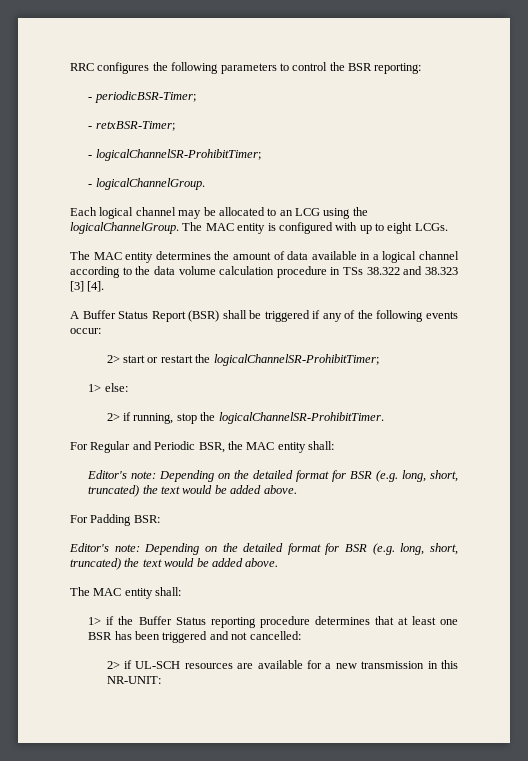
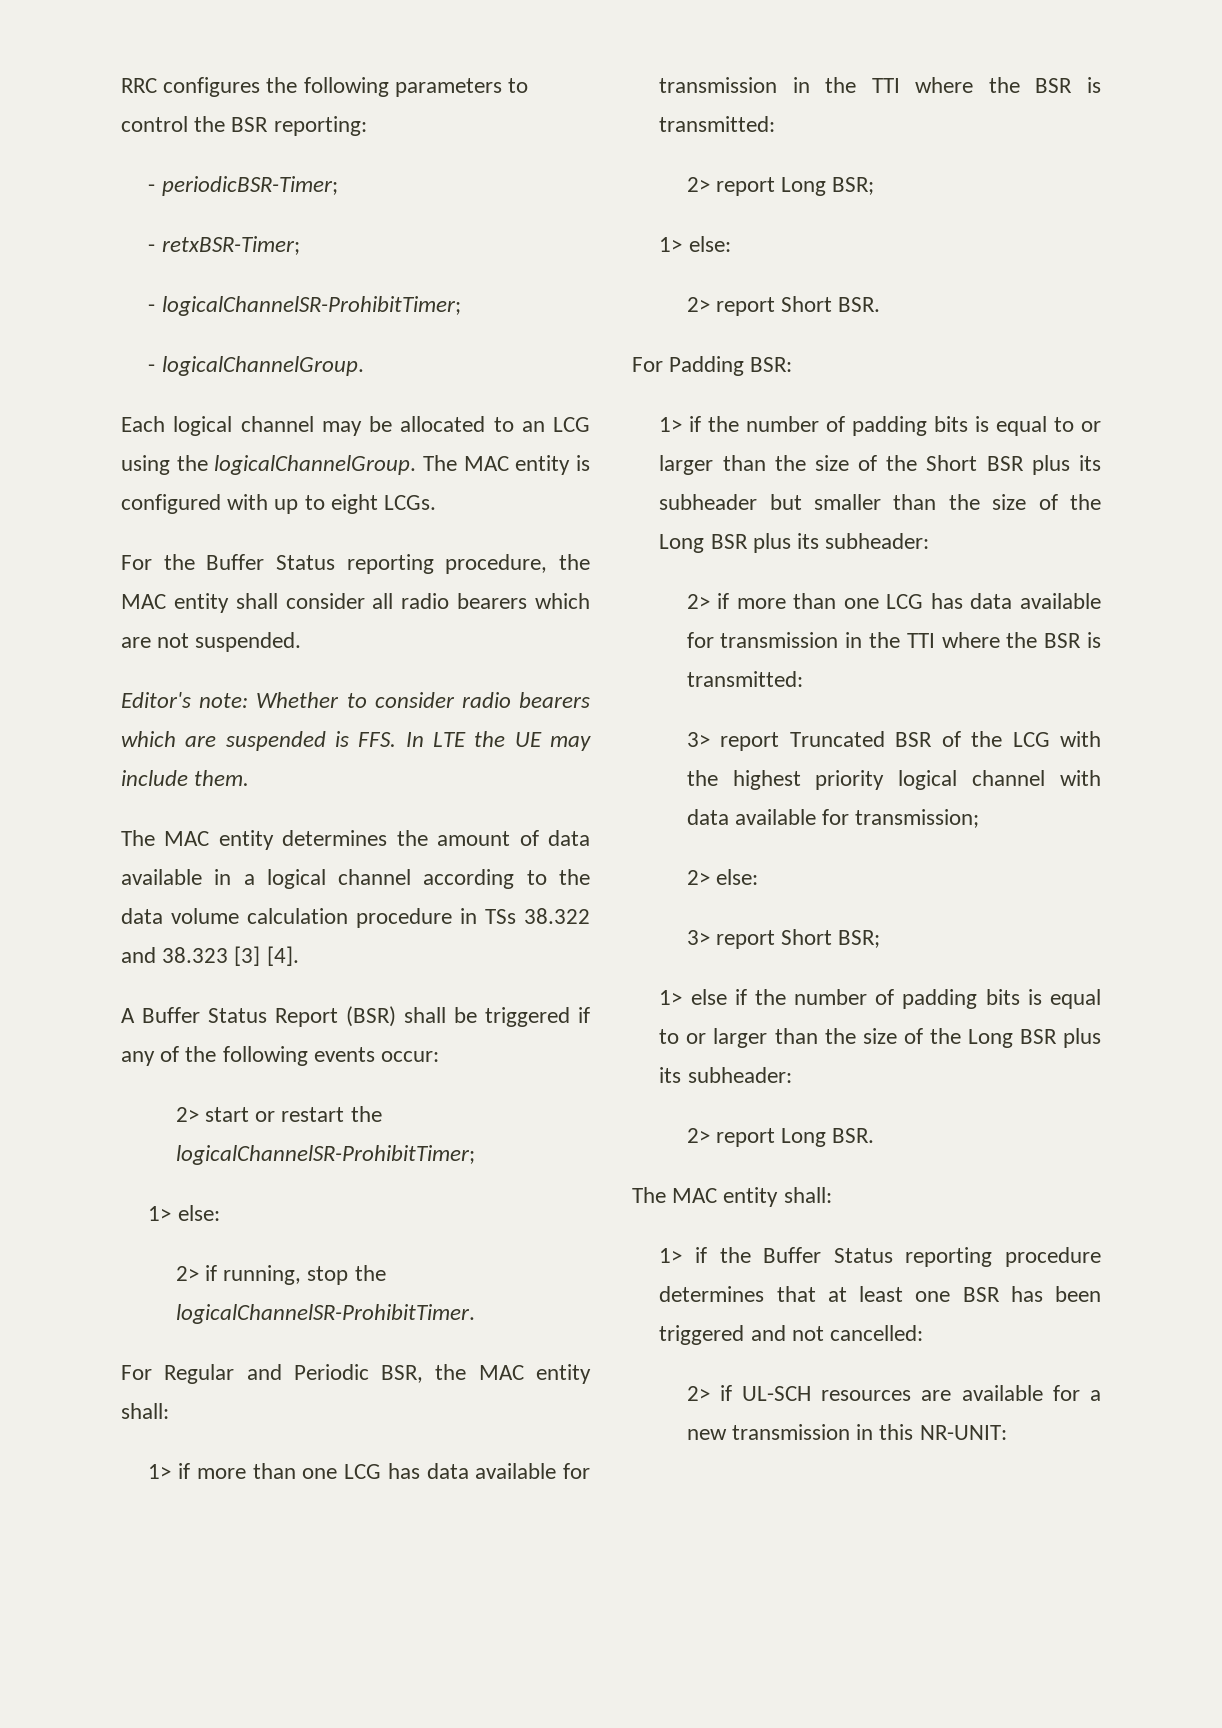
+ For the Buffer Status reporting procedure, the MAC entity shall consider all radio bearers which are not suspended.
+ Editor's note: Whether to consider radio bearers which are suspended is FFS. In LTE the UE may include them.
  For Regular and Periodic BSR, the MAC entity shall:
- Editor's note: Depending on the detailed format for BSR (e.g. long, short, truncated) the text would be added above.
+ 1> if more than one LCG has data available for transmission in the TTI where the BSR is transmitted:
+ 2> report Long BSR;
+ 1> else:
+ 2> report Short BSR.
  For Padding BSR:
- Editor's note: Depending on the detailed format for BSR (e.g. long, short, truncated) the text would be added above.
+ 1> if the number of padding bits is equal to or larger than the size of the Short BSR plus its subheader but smaller than the size of the Long BSR plus its subheader:
+ 2> if more than one LCG has data available for transmission in the TTI where the BSR is transmitted:
+ 3> report Truncated BSR of the LCG with the highest priority logical channel with data available for transmission;
+ 2> else:
+ 3> report Short BSR;
+ 1> else if the number of padding bits is equal to or larger than the size of the Long BSR plus its subheader:
+ 2> report Long BSR.

